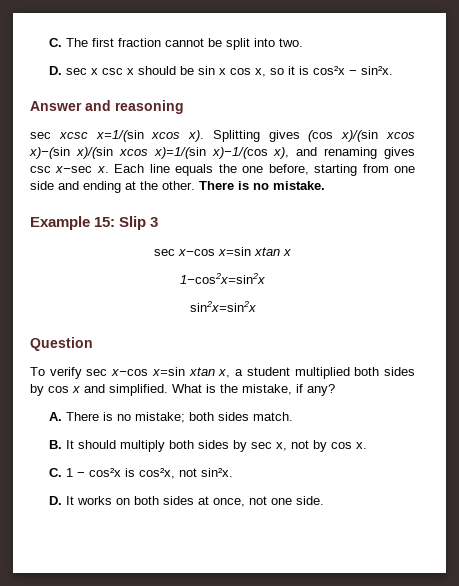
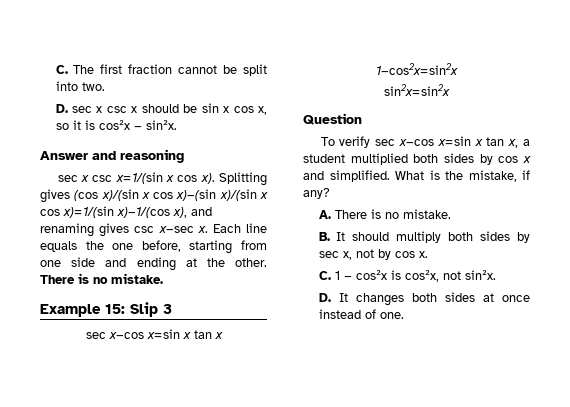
- sec xcsc x=1/(sin xcos x).
+ sec x csc x=1/(sin x cos x).
- Splitting gives (cos x)/(sin xcos x)−(sin x)/(sin xcos x)=1/(sin x)−1/(cos x), and renaming gives csc x−sec x.
+ Splitting gives (cos x)/(sin x cos x)−(sin x)/(sin x cos x)=1/(sin x)−1/(cos x), and renaming gives csc x−sec x.
- sec x−cos x=sin xtan x
+ sec x−cos x=sin x tan x
- To verify sec x−cos x=sin xtan x, a student multiplied both sides by cos x and simplified.
+ To verify sec x−cos x=sin x tan x, a student multiplied both sides by cos x and simplified.
- A. There is no mistake; both sides match.
+ A. There is no mistake.
- D. It works on both sides at once, not one side.
+ D. It changes both sides at once instead of one.

